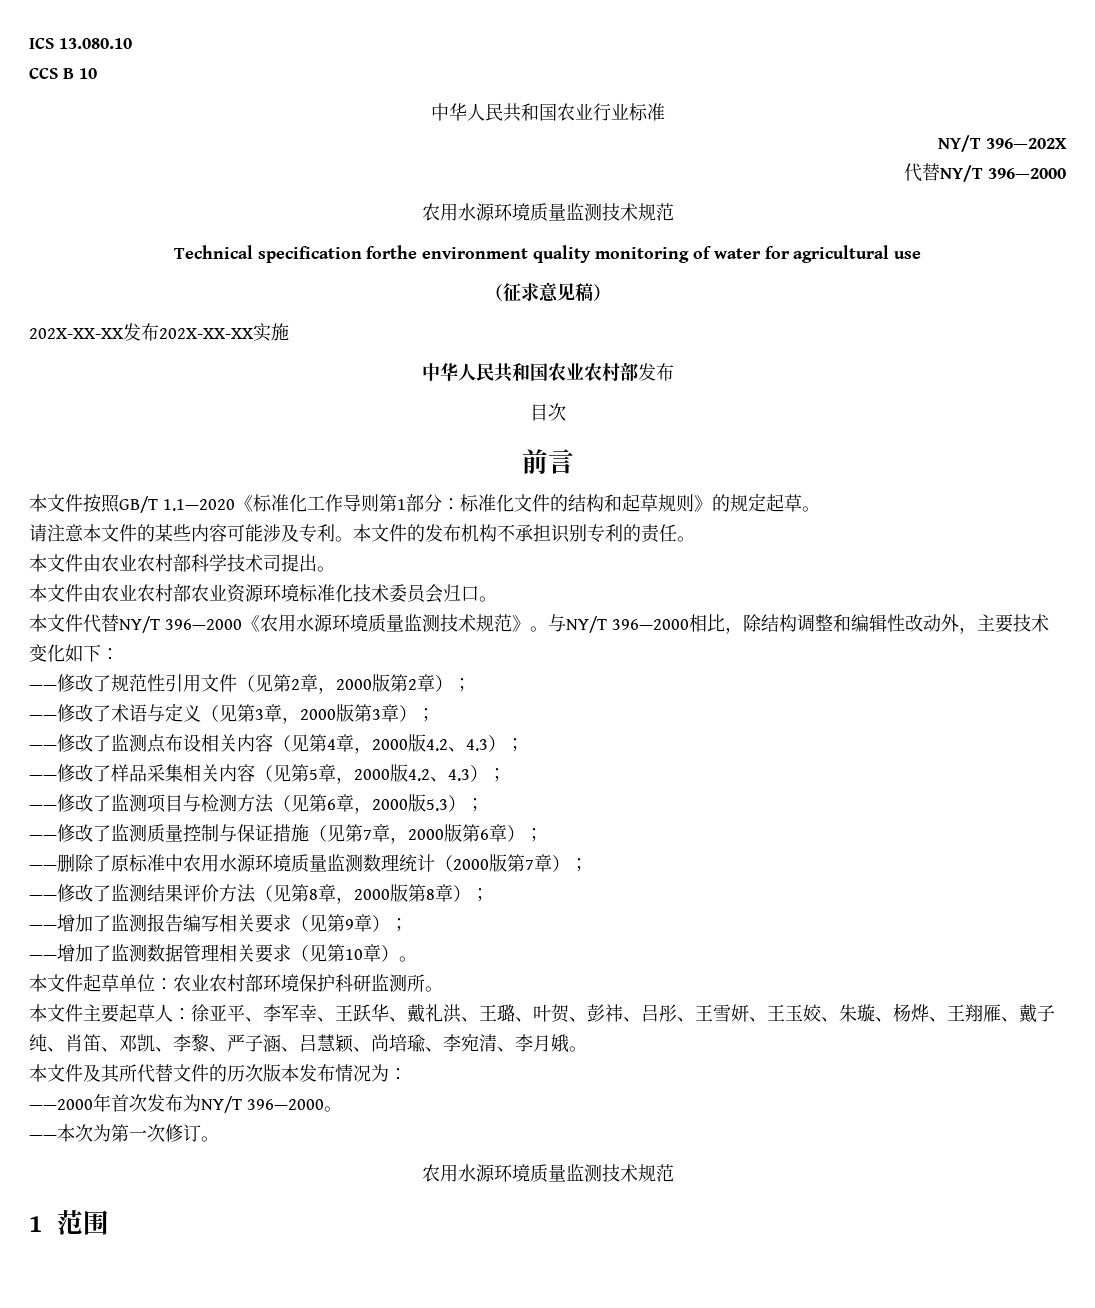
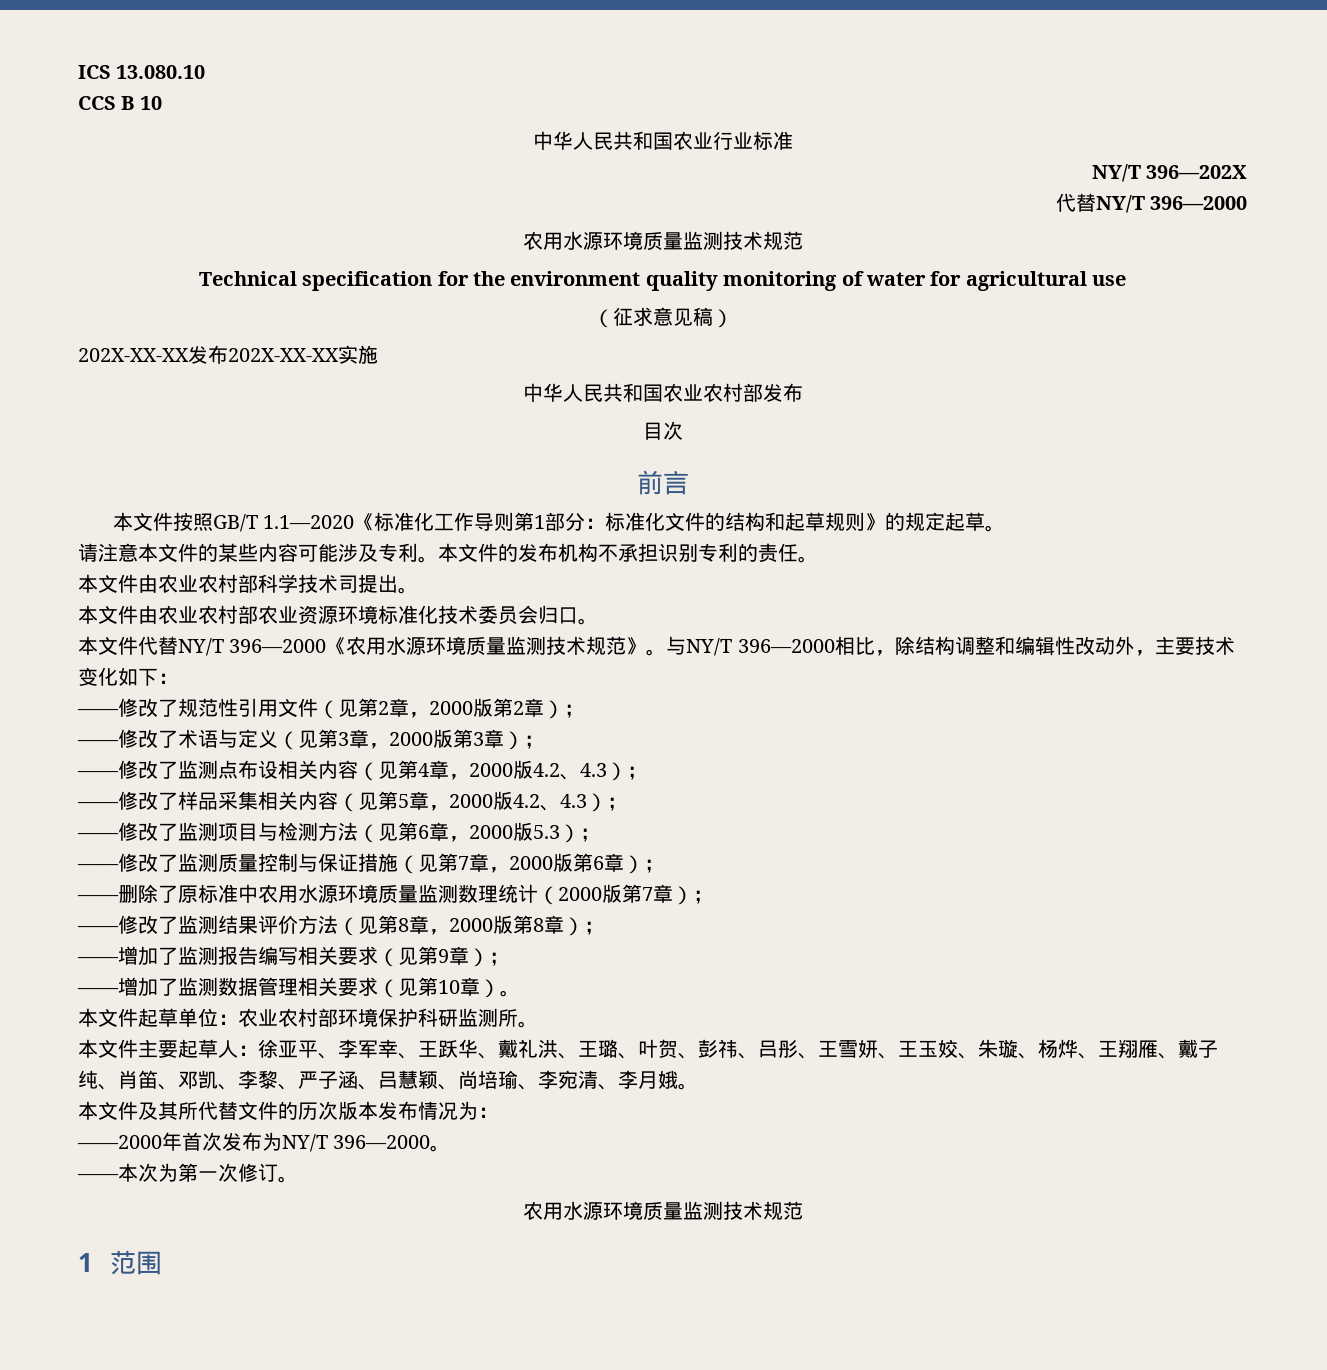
- Technical specification forthe environment quality monitoring of water for agricultural use
+ Technical specification for the environment quality monitoring of water for agricultural use

